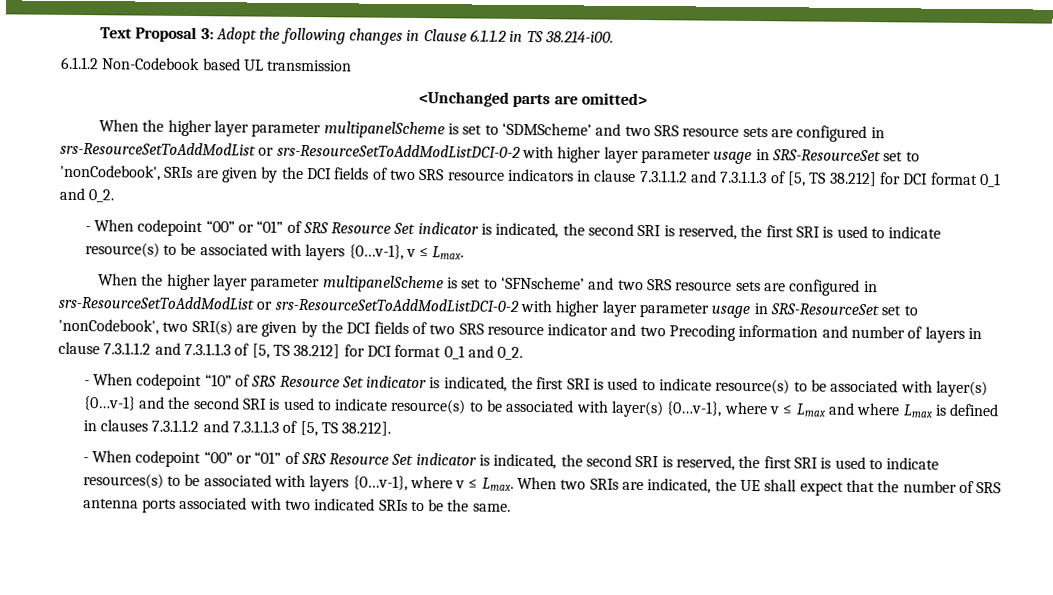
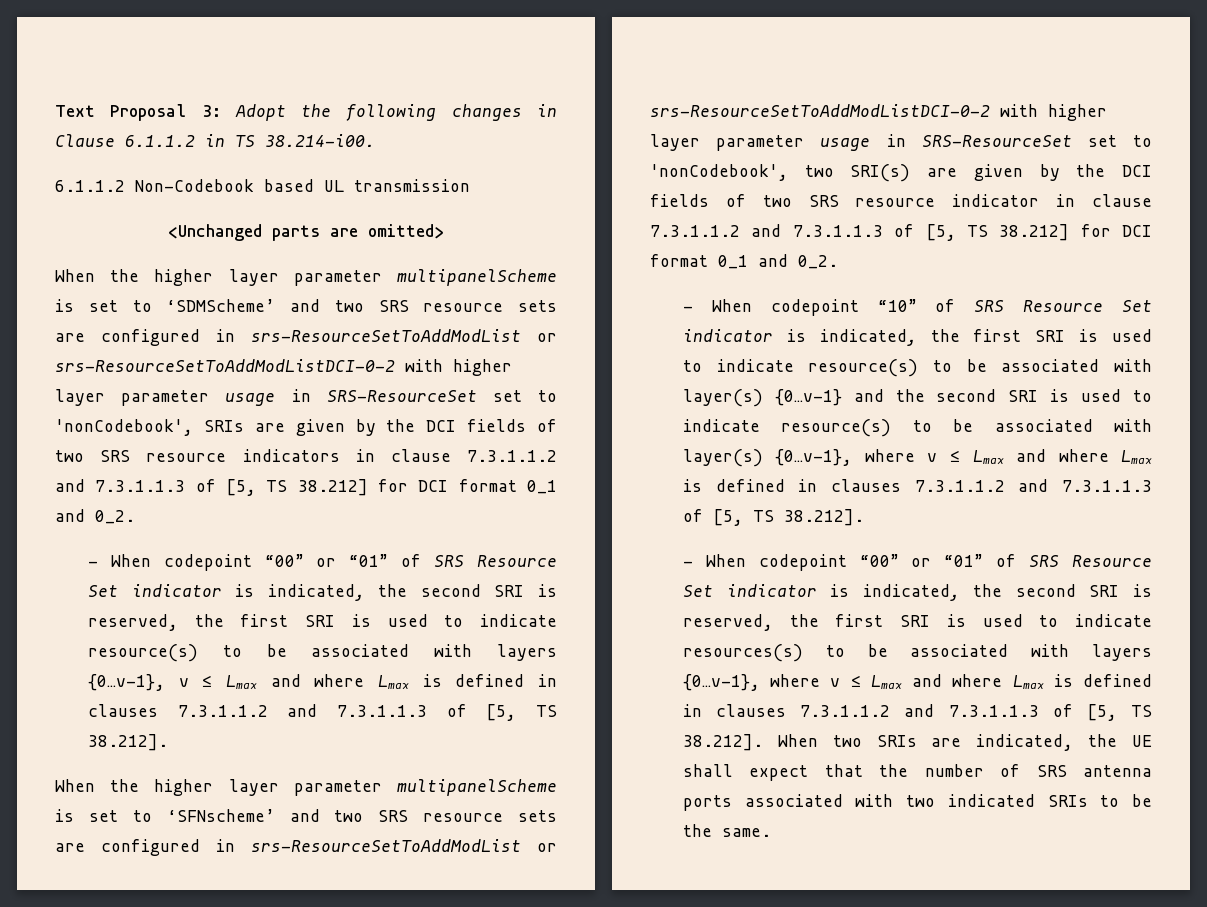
- - When codepoint “00” or “01” of SRS Resource Set indicator is indicated, the second SRI is reserved, the first SRI is used to indicate resource(s) to be associated with layers {0…v-1}, v ≤ Lmax.
+ - When codepoint “00” or “01” of SRS Resource Set indicator is indicated, the second SRI is reserved, the first SRI is used to indicate resource(s) to be associated with layers {0…v-1}, v ≤ Lmax and where Lmax is defined in clauses 7.3.1.1.2 and 7.3.1.1.3 of [5, TS 38.212].
- When the higher layer parameter multipanelScheme is set to ‘SFNscheme’ and two SRS resource sets are configured in srs-ResourceSetToAddModList or srs-ResourceSetToAddModListDCI-0-2 with higher layer parameter usage in SRS-ResourceSet set to 'nonCodebook', two SRI(s) are given by the DCI fields of two SRS resource indicator and two Precoding information and number of layers in clause 7.3.1.1.2 and 7.3.1.1.3 of [5, TS 38.212] for DCI format 0_1 and 0_2.
+ When the higher layer parameter multipanelScheme is set to ‘SFNscheme’ and two SRS resource sets are configured in srs-ResourceSetToAddModList or srs-ResourceSetToAddModListDCI-0-2 with higher layer parameter usage in SRS-ResourceSet set to 'nonCodebook', two SRI(s) are given by the DCI fields of two SRS resource indicator in clause 7.3.1.1.2 and 7.3.1.1.3 of [5, TS 38.212] for DCI format 0_1 and 0_2.
- - When codepoint “00” or “01” of SRS Resource Set indicator is indicated, the second SRI is reserved, the first SRI is used to indicate resources(s) to be associated with layers {0…v-1}, where v ≤ Lmax. When two SRIs are indicated, the UE shall expect that the number of SRS antenna ports associated with two indicated SRIs to be the same.
+ - When codepoint “00” or “01” of SRS Resource Set indicator is indicated, the second SRI is reserved, the first SRI is used to indicate resources(s) to be associated with layers {0…v-1}, where v ≤ Lmax and where Lmax is defined in clauses 7.3.1.1.2 and 7.3.1.1.3 of [5, TS 38.212]. When two SRIs are indicated, the UE shall expect that the number of SRS antenna ports associated with two indicated SRIs to be the same.

